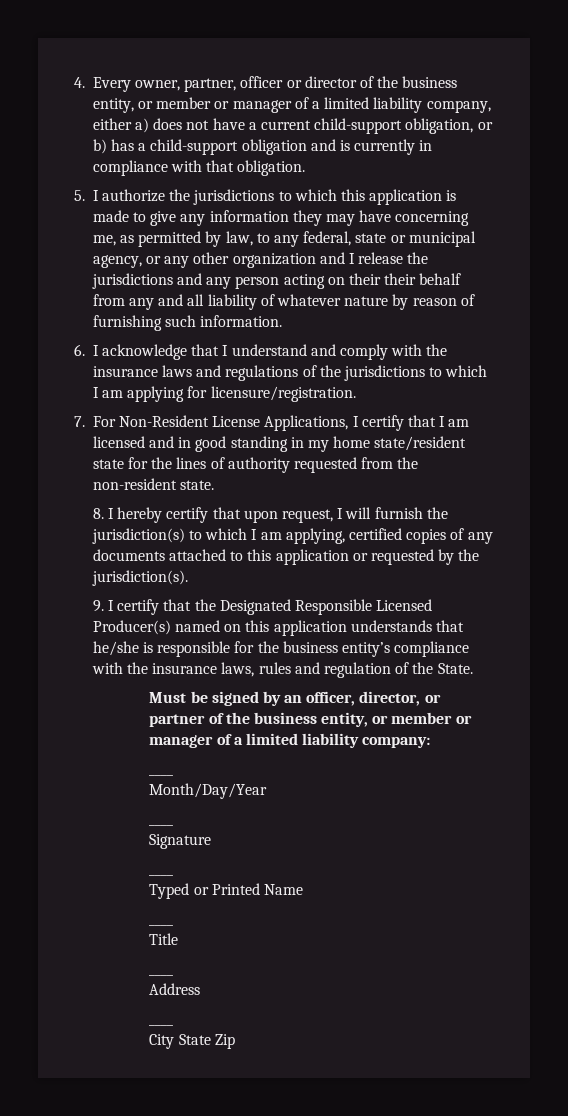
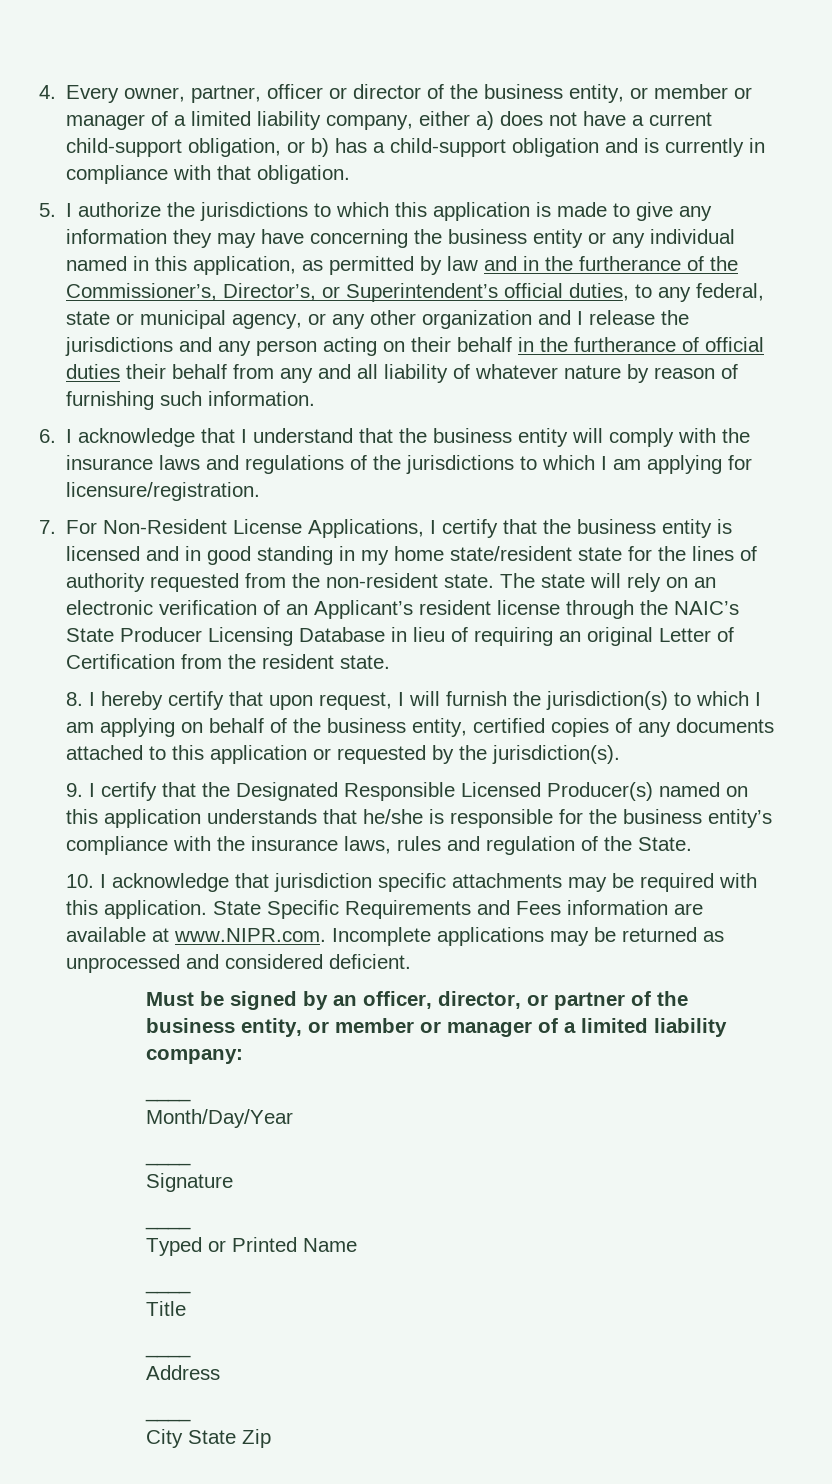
- 5. I authorize the jurisdictions to which this application is made to give any information they may have concerning me, as permitted by law, to any federal, state or municipal agency, or any other organization and I release the jurisdictions and any person acting on their their behalf from any and all liability of whatever nature by reason of furnishing such information.
+ 5. I authorize the jurisdictions to which this application is made to give any information they may have concerning the business entity or any individual named in this application, as permitted by law and in the furtherance of the Commissioner’s, Director’s, or Superintendent’s official duties, to any federal, state or municipal agency, or any other organization and I release the jurisdictions and any person acting on their behalf in the furtherance of official duties their behalf from any and all liability of whatever nature by reason of furnishing such information.
- 6. I acknowledge that I understand and comply with the insurance laws and regulations of the jurisdictions to which I am applying for licensure/registration.
+ 6. I acknowledge that I understand that the business entity will comply with the insurance laws and regulations of the jurisdictions to which I am applying for licensure/registration.
- 7. For Non-Resident License Applications, I certify that I am licensed and in good standing in my home state/resident state for the lines of authority requested from the non-resident state.
+ 7. For Non-Resident License Applications, I certify that the business entity is licensed and in good standing in my home state/resident state for the lines of authority requested from the non-resident state. The state will rely on an electronic verification of an Applicant’s resident license through the NAIC’s State Producer Licensing Database in lieu of requiring an original Letter of Certification from the resident state.
- 8. I hereby certify that upon request, I will furnish the jurisdiction(s) to which I am applying, certified copies of any documents attached to this application or requested by the jurisdiction(s).
+ 8. I hereby certify that upon request, I will furnish the jurisdiction(s) to which I am applying on behalf of the business entity, certified copies of any documents attached to this application or requested by the jurisdiction(s).
+ 10. I acknowledge that jurisdiction specific attachments may be required with this application. State Specific Requirements and Fees information are available at www.NIPR.com. Incomplete applications may be returned as unprocessed and considered deficient.

